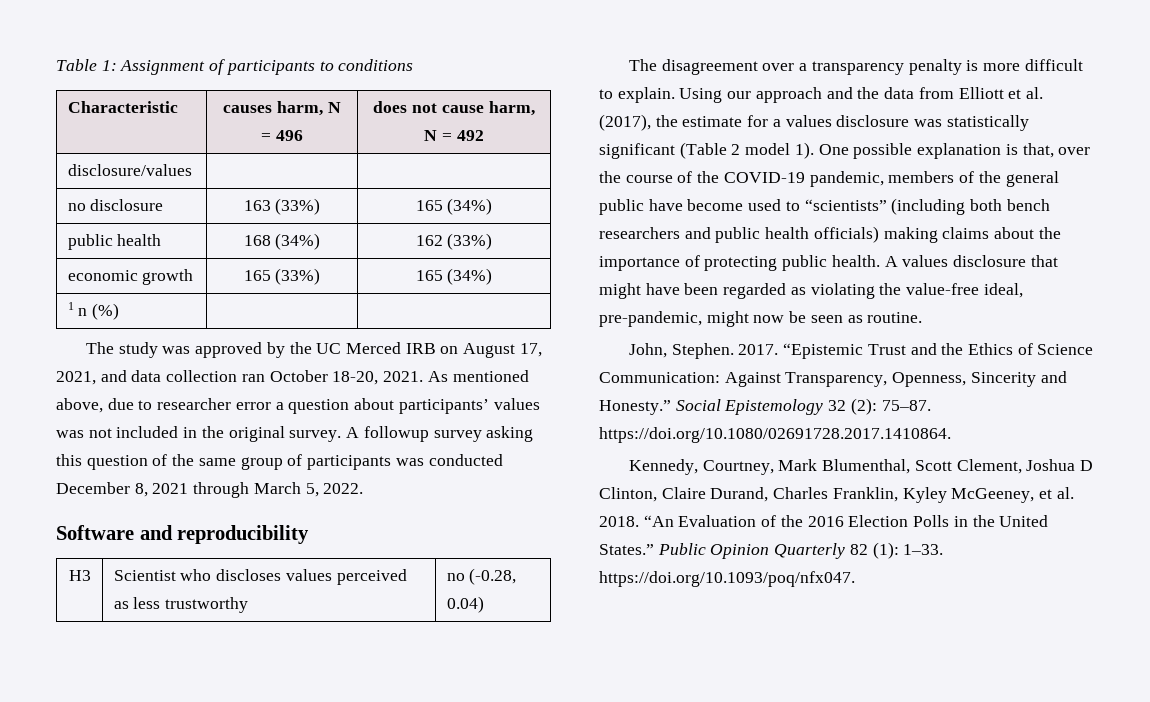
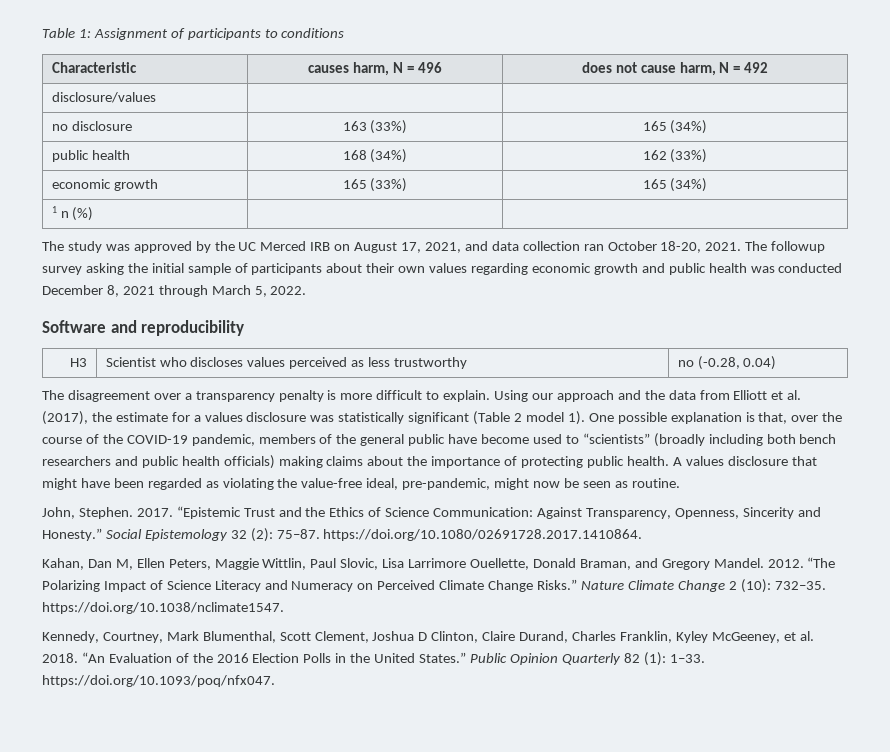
- As mentioned above, due to researcher error a question about participants’ values was not included in the original survey. A followup survey asking this question of the same group of participants was conducted December 8, 2021 through March 5, 2022.
+ The followup survey asking the initial sample of participants about their own values regarding economic growth and public health was conducted December 8, 2021 through March 5, 2022.
- One possible explanation is that, over the course of the COVID-19 pandemic, members of the general public have become used to “scientists” (including both bench researchers and public health officials) making claims about the importance of protecting public health.
+ One possible explanation is that, over the course of the COVID-19 pandemic, members of the general public have become used to “scientists” (broadly including both bench researchers and public health officials) making claims about the importance of protecting public health.
+ Kahan, Dan M, Ellen Peters, Maggie Wittlin, Paul Slovic, Lisa Larrimore Ouellette, Donald Braman, and Gregory Mandel. 2012. “The Polarizing Impact of Science Literacy and Numeracy on Perceived Climate Change Risks.” Nature Climate Change 2 (10): 732–35. https://doi.org/10.1038/nclimate1547.

